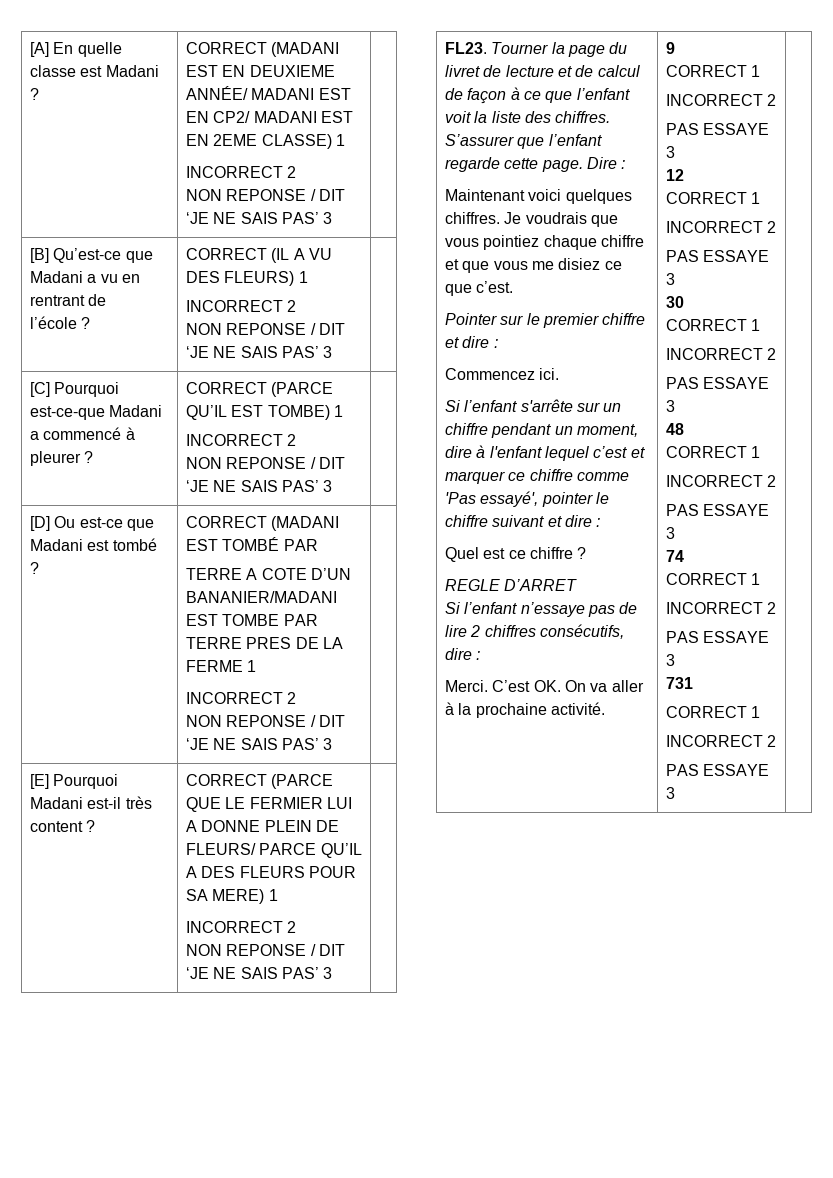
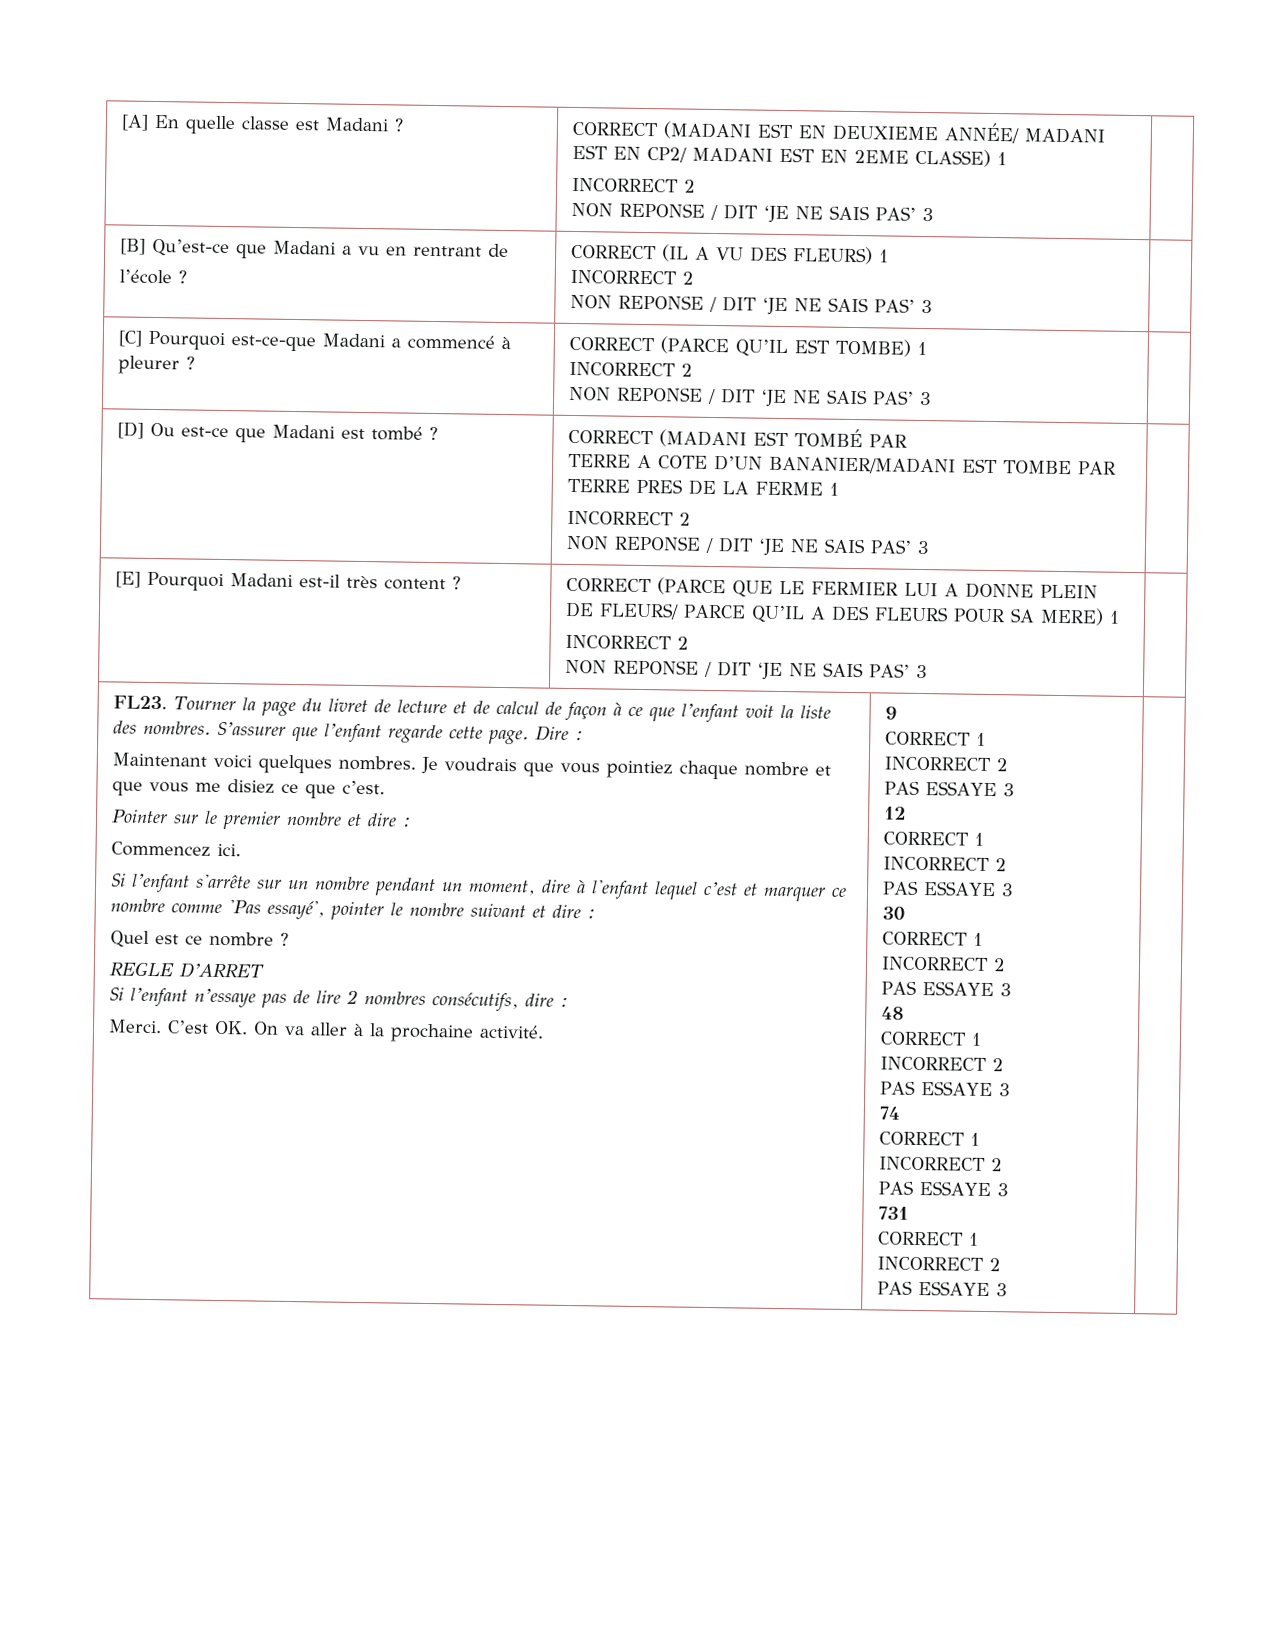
- Tourner la page du livret de lecture et de calcul de façon à ce que l’enfant voit la liste des chiffres.
+ Tourner la page du livret de lecture et de calcul de façon à ce que l’enfant voit la liste des nombres.
- Maintenant voici quelques chiffres.
+ Maintenant voici quelques nombres.
- Je voudrais que vous pointiez chaque chiffre et que vous me disiez ce que c’est.
+ Je voudrais que vous pointiez chaque nombre et que vous me disiez ce que c’est.
- Pointer sur le premier chiffre et dire :
+ Pointer sur le premier nombre et dire :
- Si l’enfant s'arrête sur un chiffre pendant un moment, dire à l'enfant lequel c’est et marquer ce chiffre comme 'Pas essayé', pointer le chiffre suivant et dire :
+ Si l’enfant s'arrête sur un nombre pendant un moment, dire à l'enfant lequel c’est et marquer ce nombre comme 'Pas essayé', pointer le nombre suivant et dire :
- Quel est ce chiffre ?
+ Quel est ce nombre ?
- Si l’enfant n’essaye pas de lire 2 chiffres consécutifs, dire :
+ Si l’enfant n’essaye pas de lire 2 nombres consécutifs, dire :

